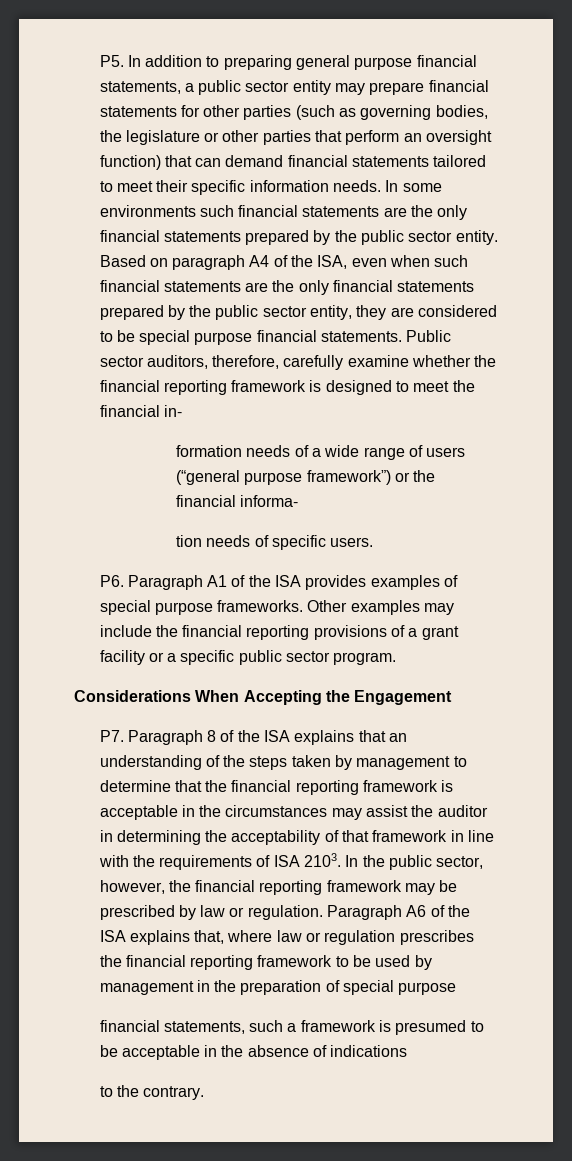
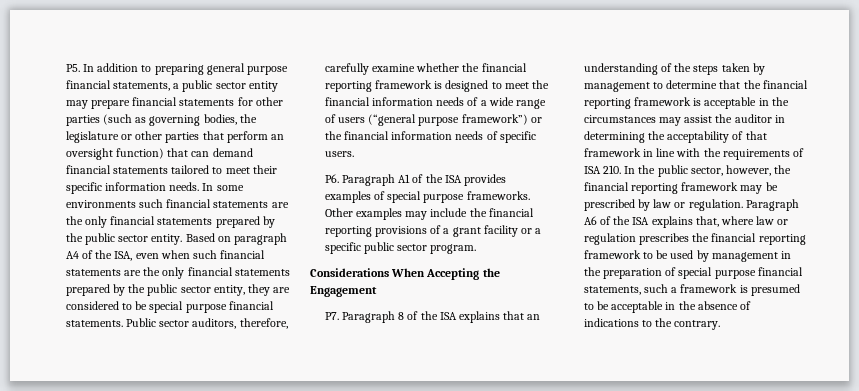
- Public sector auditors, therefore, carefully examine whether the financial reporting framework is designed to meet the financial in-
- formation needs of a wide range of users (“general purpose framework”) or the financial informa-
- tion needs of specific users.
+ Public sector auditors, therefore, carefully examine whether the financial reporting framework is designed to meet the financial information needs of a wide range of users (“general purpose framework”) or the financial information needs of specific users.
- P7. Paragraph 8 of the ISA explains that an understanding of the steps taken by management to determine that the financial reporting framework is acceptable in the circumstances may assist the auditor in determining the acceptability of that framework in line with the requirements of ISA 2103. In the public sector, however, the financial reporting framework may be prescribed by law or regulation.
+ P7. Paragraph 8 of the ISA explains that an understanding of the steps taken by management to determine that the financial reporting framework is acceptable in the circumstances may assist the auditor in determining the acceptability of that framework in line with the requirements of ISA 210. In the public sector, however, the financial reporting framework may be prescribed by law or regulation.
- Paragraph A6 of the ISA explains that, where law or regulation prescribes the financial reporting framework to be used by management in the preparation of special purpose
- financial statements, such a framework is presumed to be acceptable in the absence of indications
- to the contrary.
+ Paragraph A6 of the ISA explains that, where law or regulation prescribes the financial reporting framework to be used by management in the preparation of special purpose financial statements, such a framework is presumed to be acceptable in the absence of indications to the contrary.

